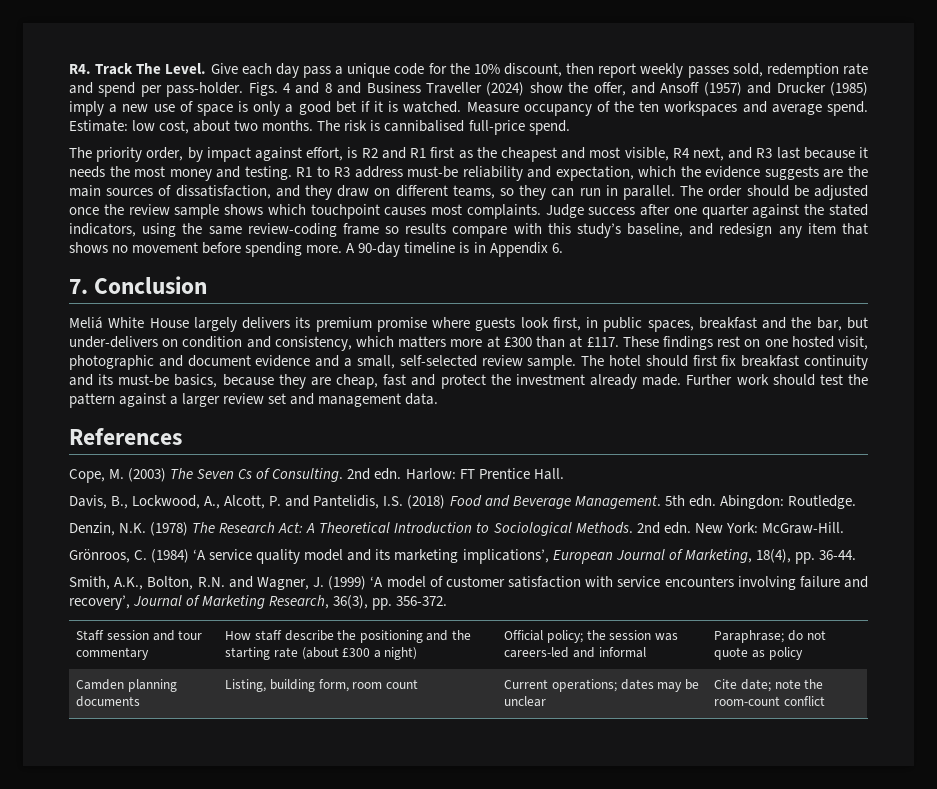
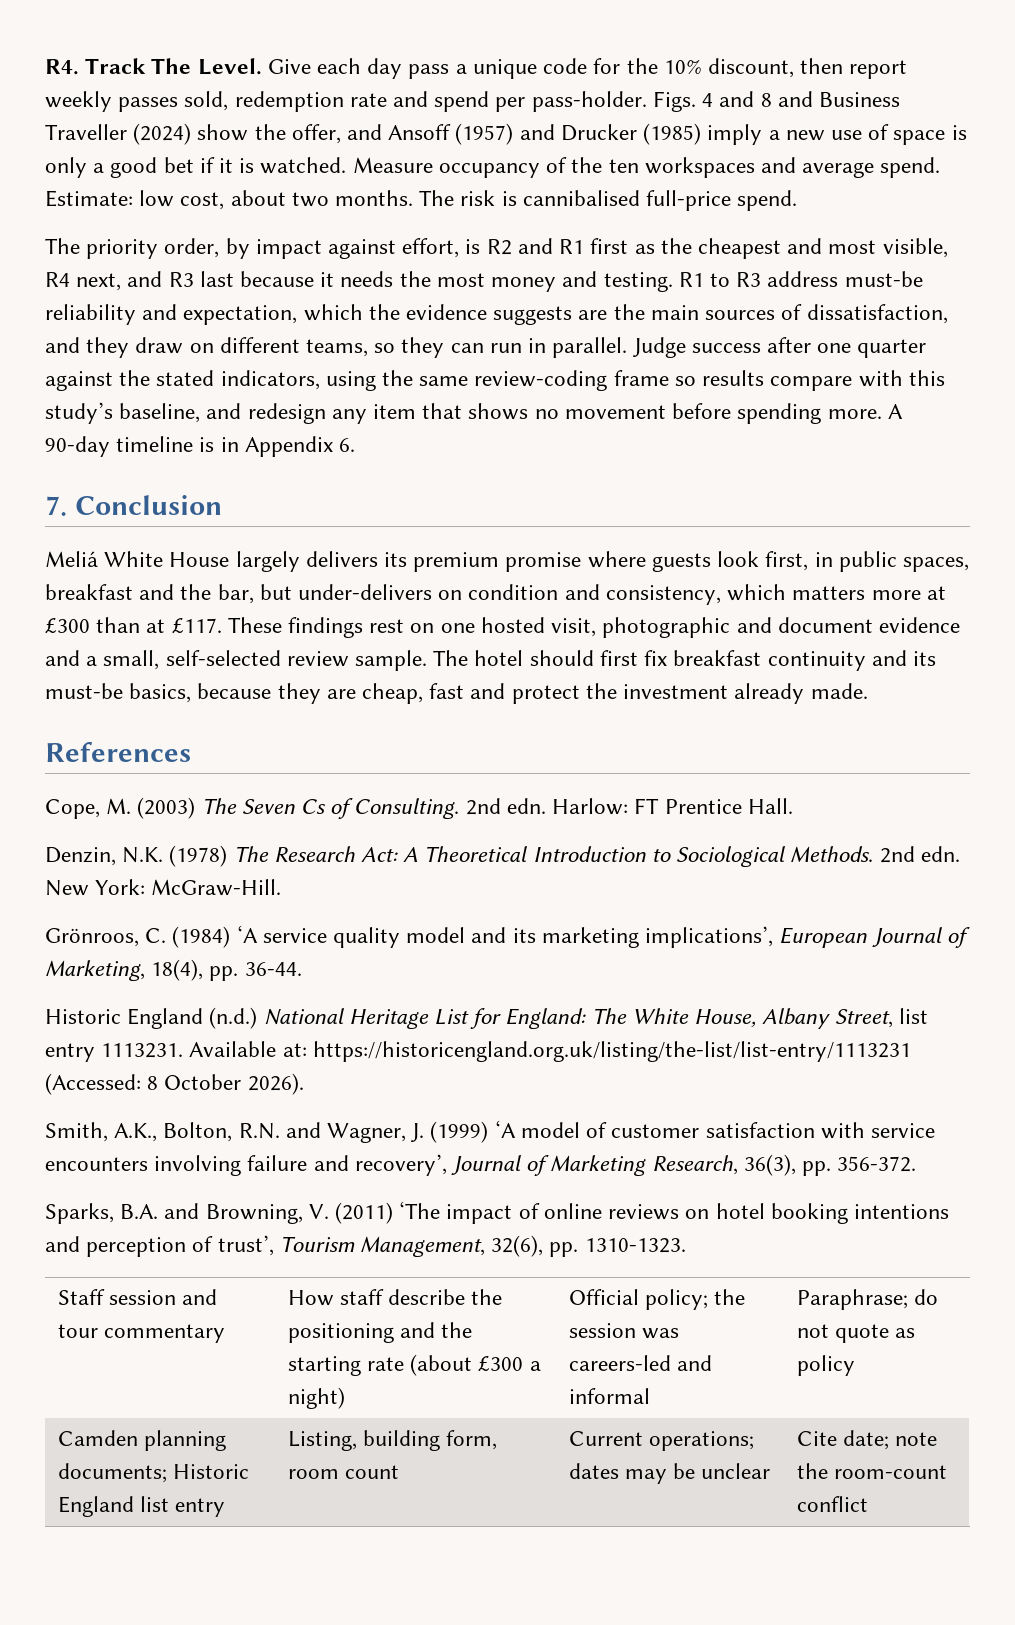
- The order should be adjusted once the review sample shows which touchpoint causes most complaints.
- Further work should test the pattern against a larger review set and management data.
- Davis, B., Lockwood, A., Alcott, P. and Pantelidis, I.S. (2018) Food and Beverage Management. 5th edn. Abingdon: Routledge.
+ Historic England (n.d.) National Heritage List for England: The White House, Albany Street, list entry 1113231. Available at: https://historicengland.org.uk/listing/the-list/list-entry/1113231 (Accessed: 8 October 2026).
+ Sparks, B.A. and Browning, V. (2011) ‘The impact of online reviews on hotel booking intentions and perception of trust’, Tourism Management, 32(6), pp. 1310-1323.
- Camden planning documents | Listing, building form, room count | Current operations; dates may be unclear | Cite date; note the room-count conflict
+ Camden planning documents; Historic England list entry | Listing, building form, room count | Current operations; dates may be unclear | Cite date; note the room-count conflict

